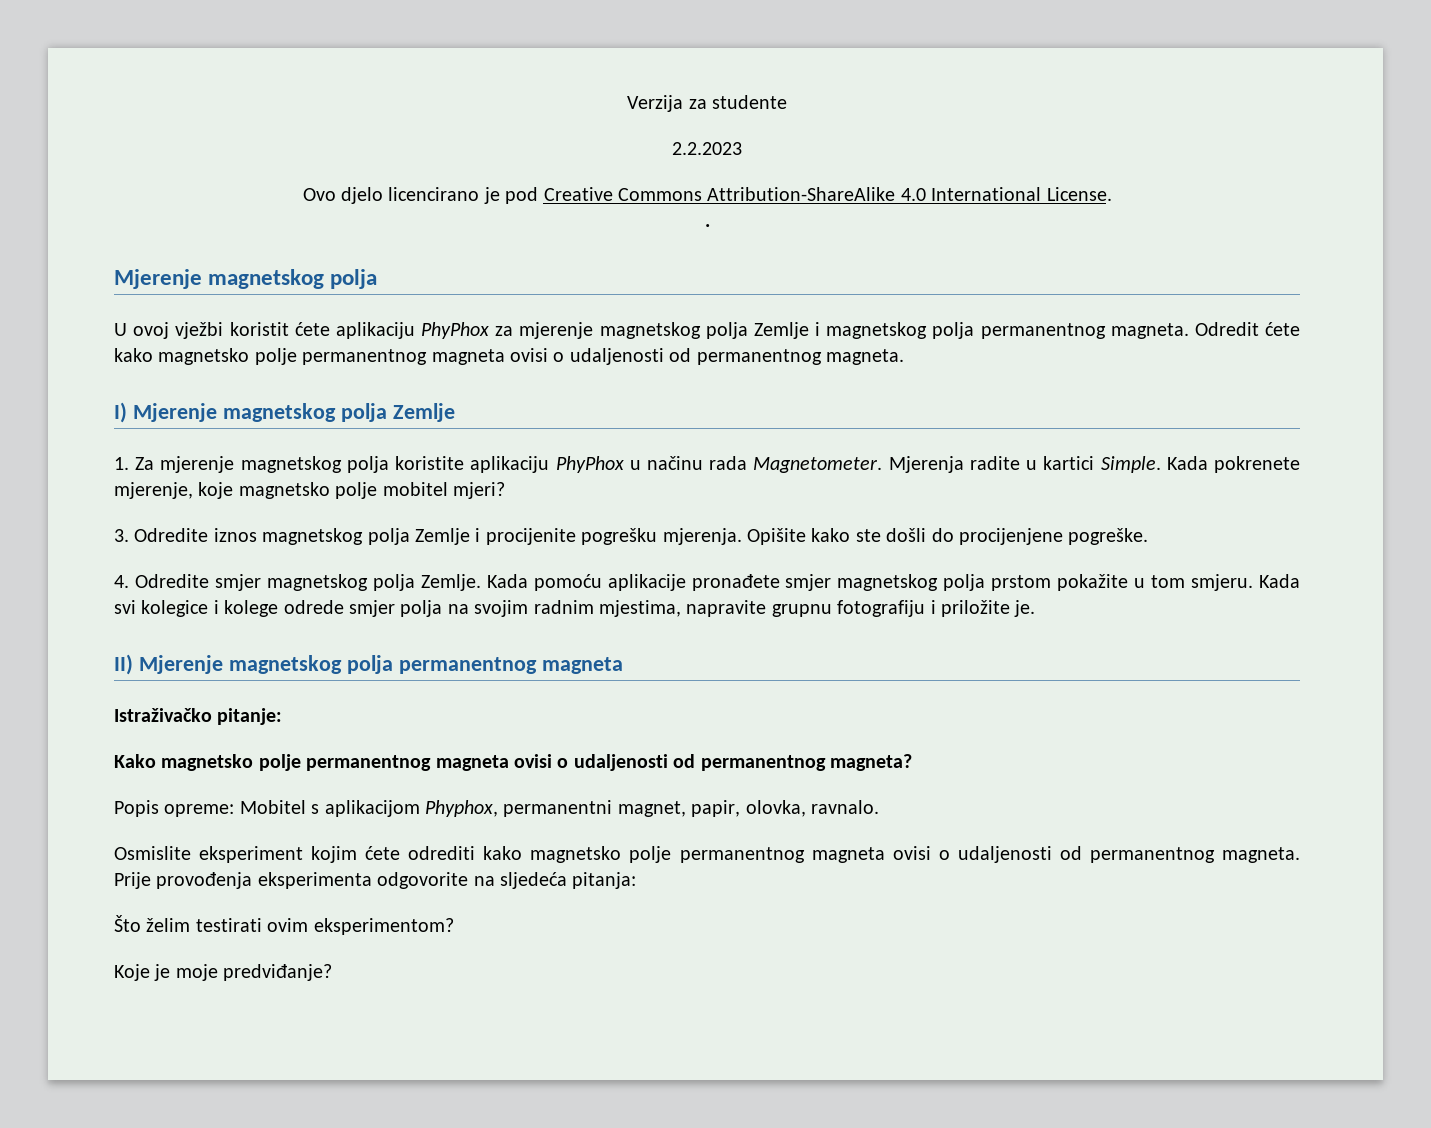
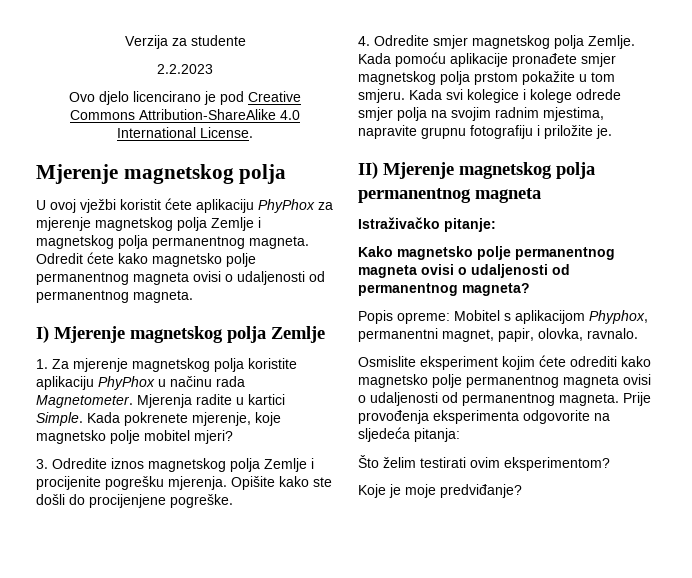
- .

